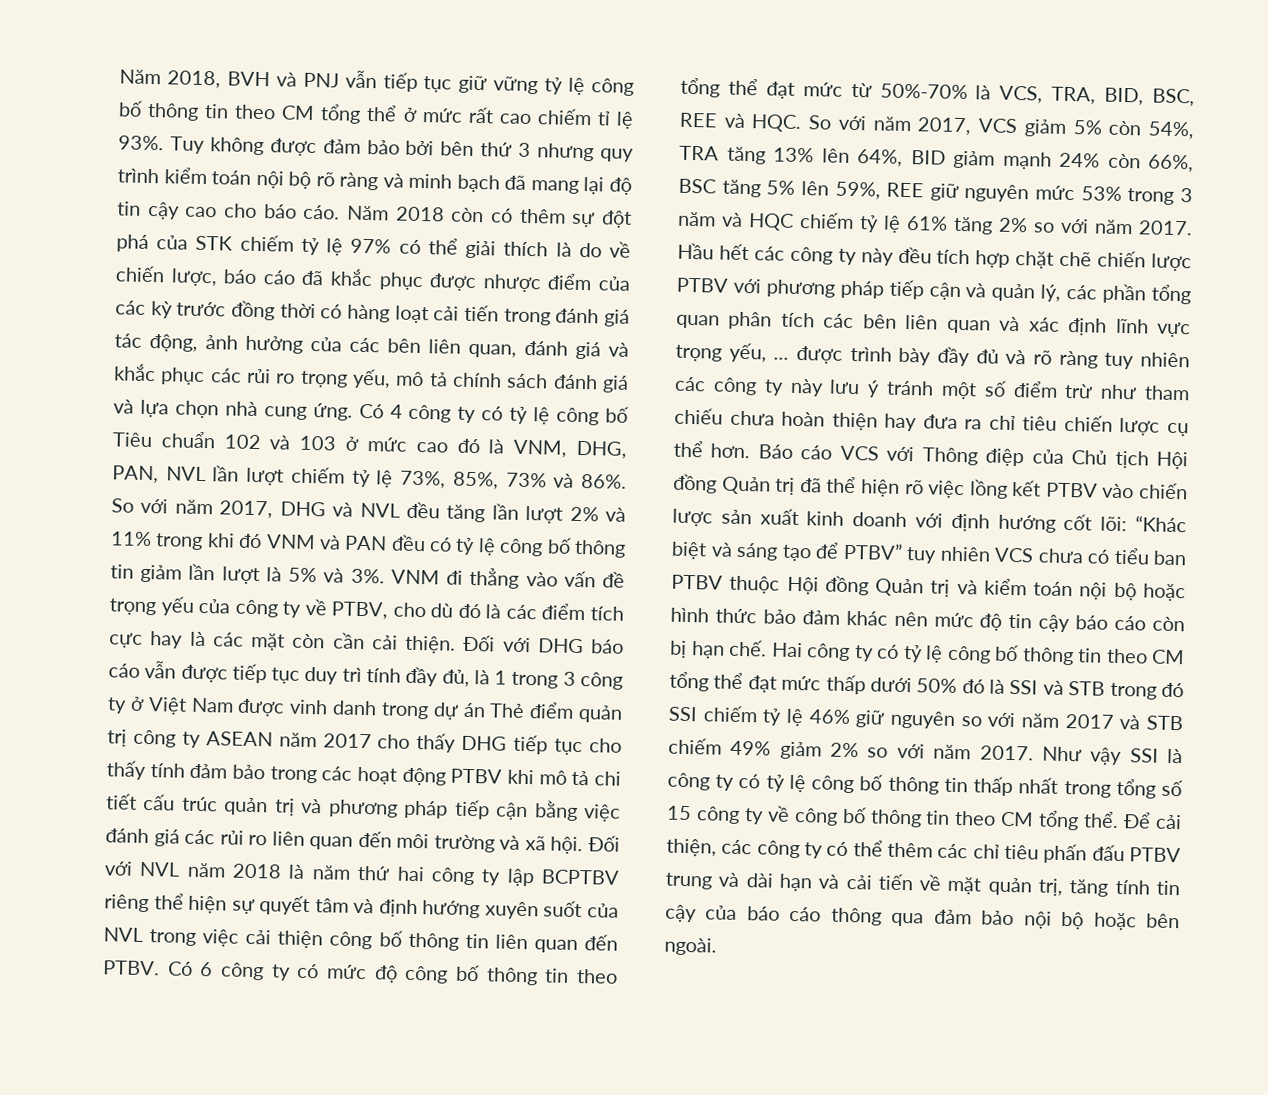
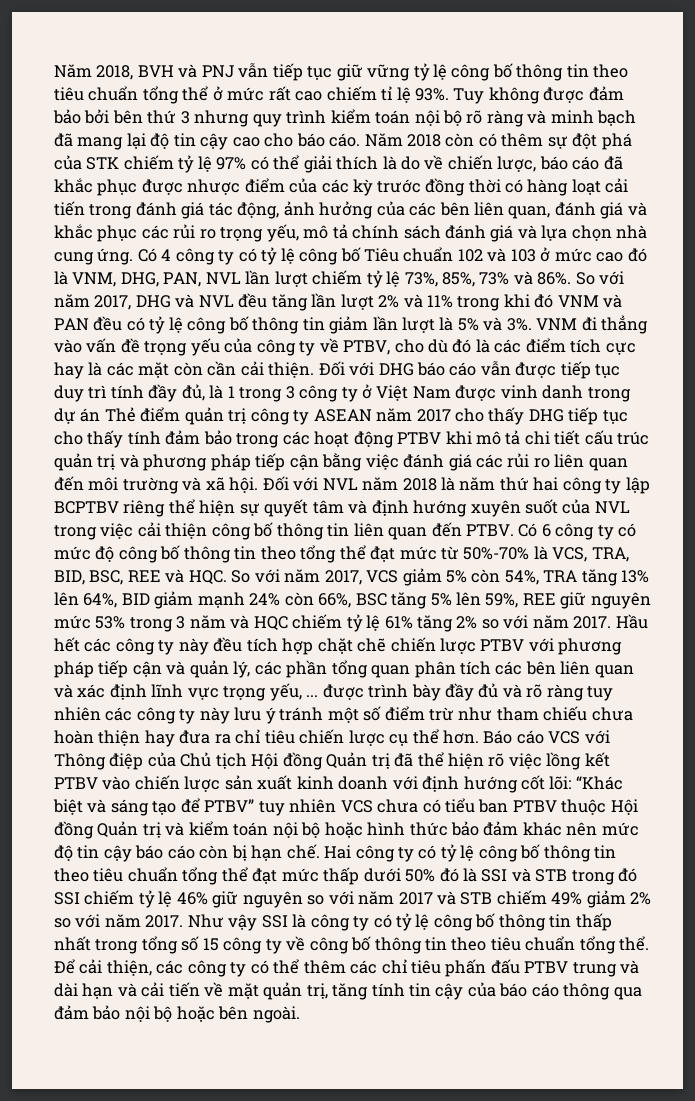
- Năm 2018, BVH và PNJ vẫn tiếp tục giữ vững tỷ lệ công bố thông tin theo CM tổng thể ở mức rất cao chiếm tỉ lệ 93%.
+ Năm 2018, BVH và PNJ vẫn tiếp tục giữ vững tỷ lệ công bố thông tin theo tiêu chuẩn tổng thể ở mức rất cao chiếm tỉ lệ 93%.
- Hai công ty có tỷ lệ công bố thông tin theo CM tổng thể đạt mức thấp dưới 50% đó là SSI và STB trong đó SSI chiếm tỷ lệ 46% giữ nguyên so với năm 2017 và STB chiếm 49% giảm 2% so với năm 2017.
+ Hai công ty có tỷ lệ công bố thông tin theo tiêu chuẩn tổng thể đạt mức thấp dưới 50% đó là SSI và STB trong đó SSI chiếm tỷ lệ 46% giữ nguyên so với năm 2017 và STB chiếm 49% giảm 2% so với năm 2017.
- Như vậy SSI là công ty có tỷ lệ công bố thông tin thấp nhất trong tổng số 15 công ty về công bố thông tin theo CM tổng thể.
+ Như vậy SSI là công ty có tỷ lệ công bố thông tin thấp nhất trong tổng số 15 công ty về công bố thông tin theo tiêu chuẩn tổng thể.

